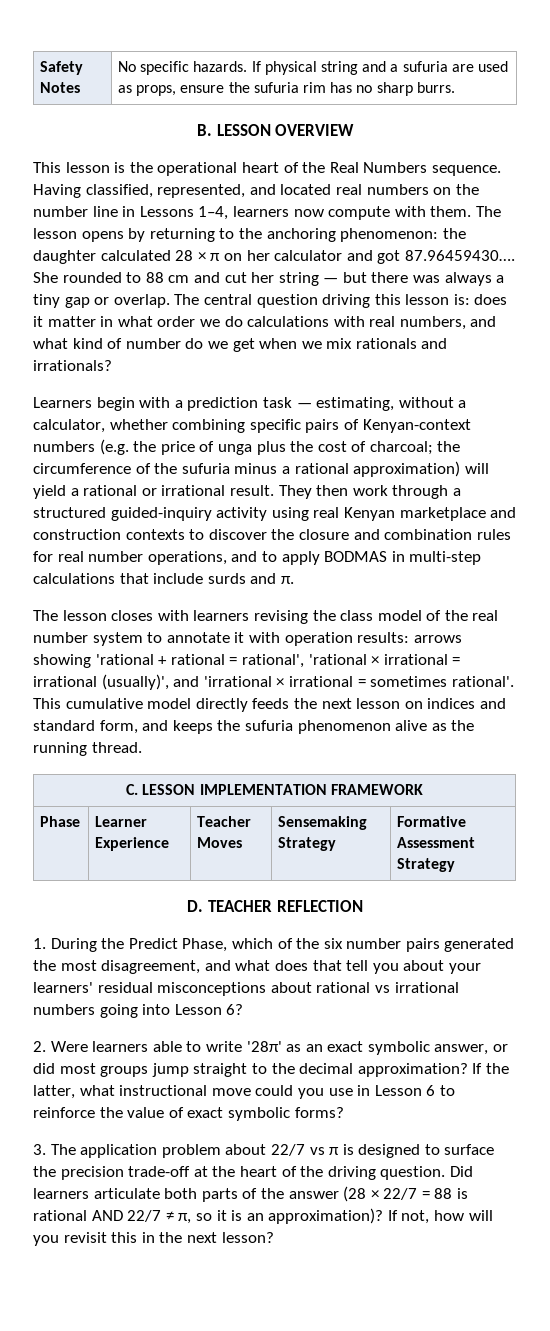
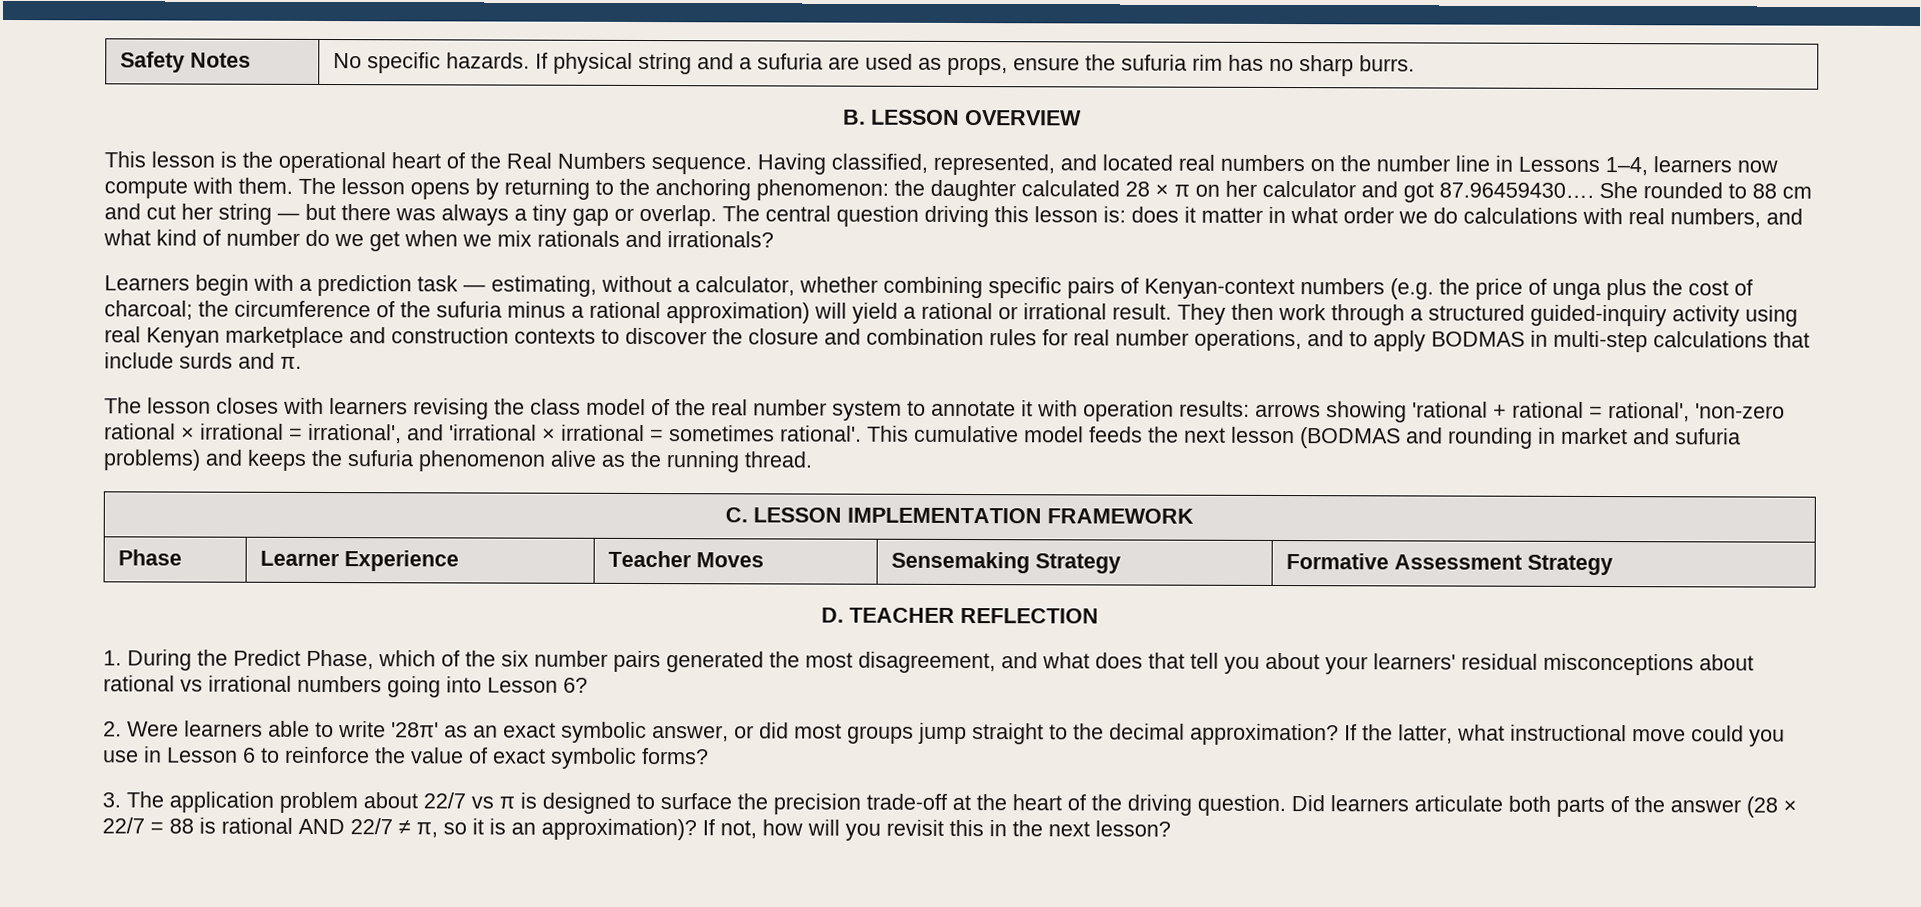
- The lesson closes with learners revising the class model of the real number system to annotate it with operation results: arrows showing 'rational + rational = rational', 'rational × irrational = irrational (usually)', and 'irrational × irrational = sometimes rational'.
+ The lesson closes with learners revising the class model of the real number system to annotate it with operation results: arrows showing 'rational + rational = rational', 'non-zero rational × irrational = irrational', and 'irrational × irrational = sometimes rational'.
- This cumulative model directly feeds the next lesson on indices and standard form, and keeps the sufuria phenomenon alive as the running thread.
+ This cumulative model feeds the next lesson (BODMAS and rounding in market and sufuria problems) and keeps the sufuria phenomenon alive as the running thread.

